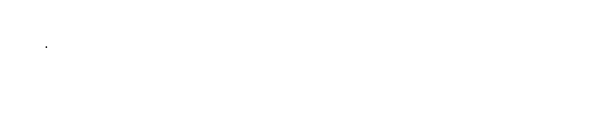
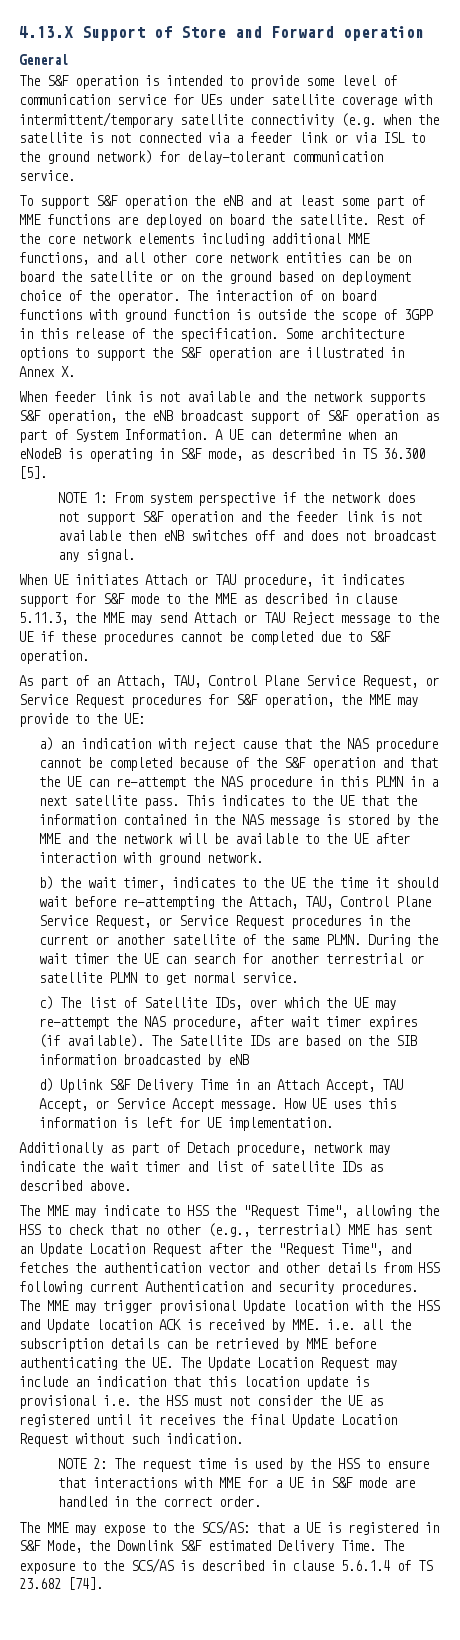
- .
+ 4.13.X Support of Store and Forward operation
+ General
+ The S&F operation is intended to provide some level of communication service for UEs under satellite coverage with intermittent/temporary satellite connectivity (e.g. when the satellite is not connected via a feeder link or via ISL to the ground network) for delay-tolerant communication service.
+ To support S&F operation the eNB and at least some part of MME functions are deployed on board the satellite. Rest of the core network elements including additional MME functions, and all other core network entities can be on board the satellite or on the ground based on deployment choice of the operator. The interaction of on board functions with ground function is outside the scope of 3GPP in this release of the specification. Some architecture options to support the S&F operation are illustrated in Annex X.
+ When feeder link is not available and the network supports S&F operation, the eNB broadcast support of S&F operation as part of System Information. A UE can determine when an eNodeB is operating in S&F mode, as described in TS 36.300 [5].
+ NOTE 1: From system perspective if the network does not support S&F operation and the feeder link is not available then eNB switches off and does not broadcast any signal.
+ When UE initiates Attach or TAU procedure, it indicates support for S&F mode to the MME as described in clause 5.11.3, the MME may send Attach or TAU Reject message to the UE if these procedures cannot be completed due to S&F operation.
+ As part of an Attach, TAU, Control Plane Service Request, or Service Request procedures for S&F operation, the MME may provide to the UE:
+ a) an indication with reject cause that the NAS procedure cannot be completed because of the S&F operation and that the UE can re-attempt the NAS procedure in this PLMN in a next satellite pass. This indicates to the UE that the information contained in the NAS message is stored by the MME and the network will be available to the UE after interaction with ground network.
+ b) the wait timer, indicates to the UE the time it should wait before re-attempting the Attach, TAU, Control Plane Service Request, or Service Request procedures in the current or another satellite of the same PLMN. During the wait timer the UE can search for another terrestrial or satellite PLMN to get normal service.
+ c) The list of Satellite IDs, over which the UE may re-attempt the NAS procedure, after wait timer expires (if available). The Satellite IDs are based on the SIB information broadcasted by eNB
+ d) Uplink S&F Delivery Time in an Attach Accept, TAU Accept, or Service Accept message. How UE uses this information is left for UE implementation.
+ Additionally as part of Detach procedure, network may indicate the wait timer and list of satellite IDs as described above.
+ The MME may indicate to HSS the "Request Time", allowing the HSS to check that no other (e.g., terrestrial) MME has sent an Update Location Request after the "Request Time", and fetches the authentication vector and other details from HSS following current Authentication and security procedures. The MME may trigger provisional Update location with the HSS and Update location ACK is received by MME. i.e. all the subscription details can be retrieved by MME before authenticating the UE. The Update Location Request may include an indication that this location update is provisional i.e. the HSS must not consider the UE as registered until it receives the final Update Location Request without such indication.
+ NOTE 2: The request time is used by the HSS to ensure that interactions with MME for a UE in S&F mode are handled in the correct order.
+ The MME may expose to the SCS/AS: that a UE is registered in S&F Mode, the Downlink S&F estimated Delivery Time. The exposure to the SCS/AS is described in clause 5.6.1.4 of TS 23.682 [74].

